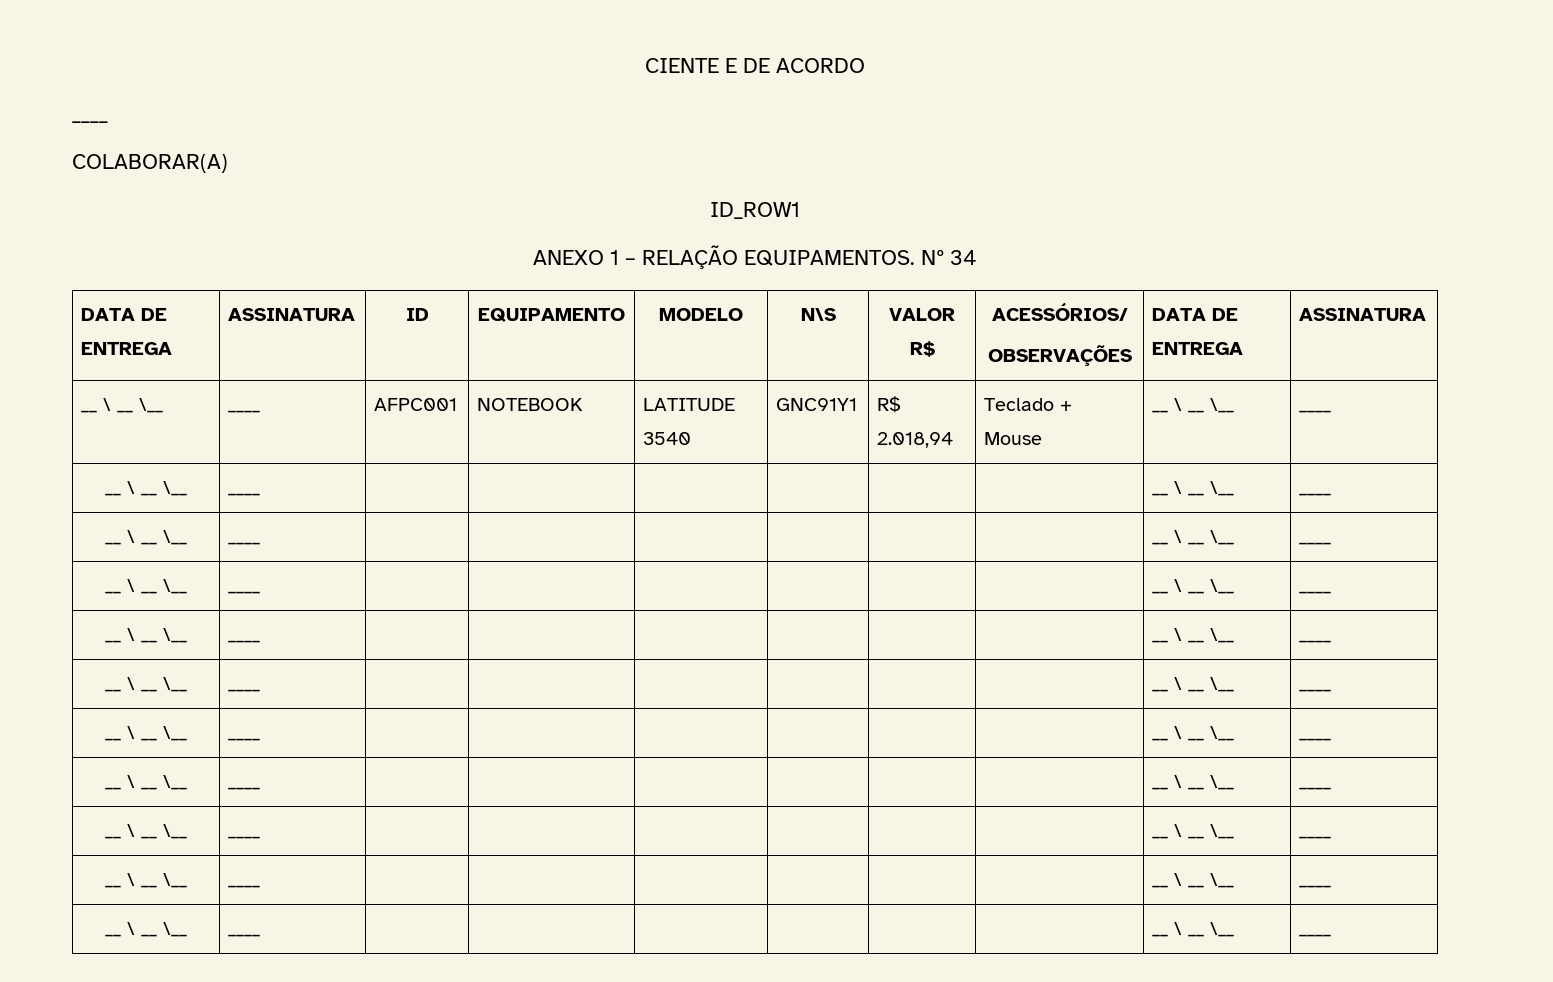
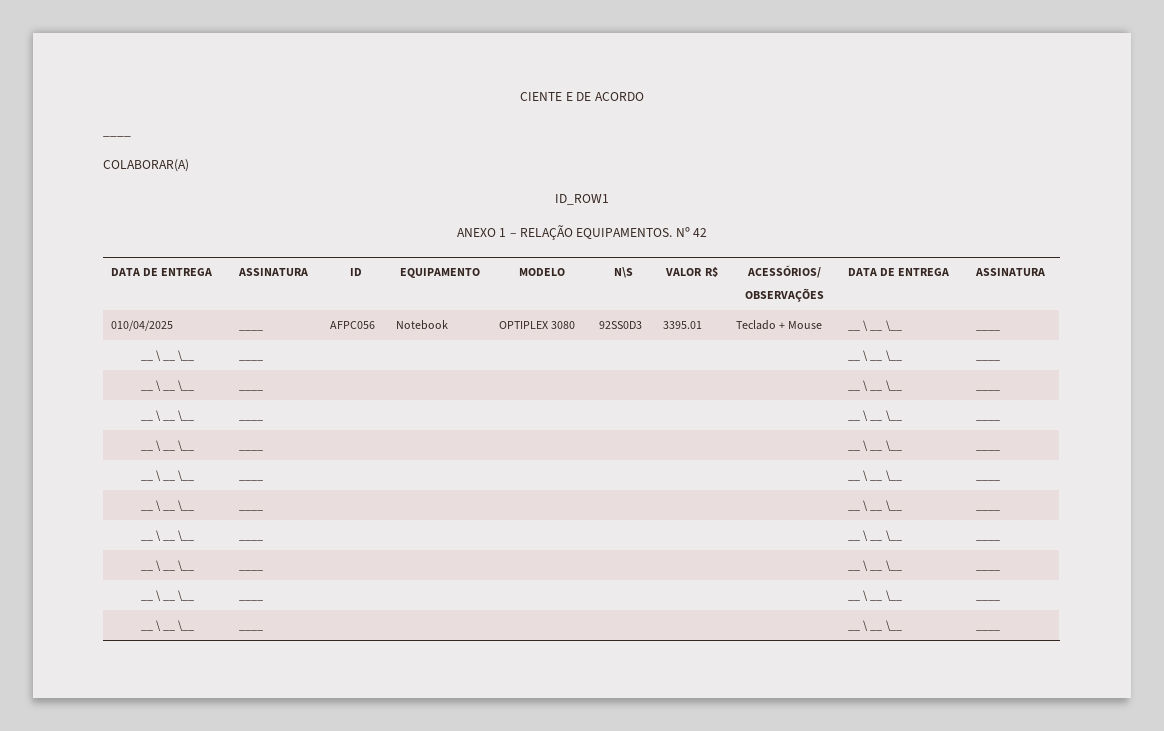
- Nº 34
+ Nº 42
- __ \ __ \__ | ____ | AFPC001 | NOTEBOOK | LATITUDE 3540 | GNC91Y1 | R$ 2.018,94 | Teclado + Mouse | __ \ __ \__ | ____
+ 010/04/2025 | ____ | AFPC056 | Notebook | OPTIPLEX 3080 | 92SS0D3 | 3395.01 | Teclado + Mouse | __ \ __ \__ | ____

